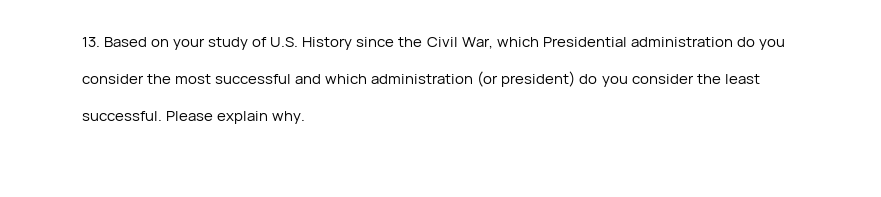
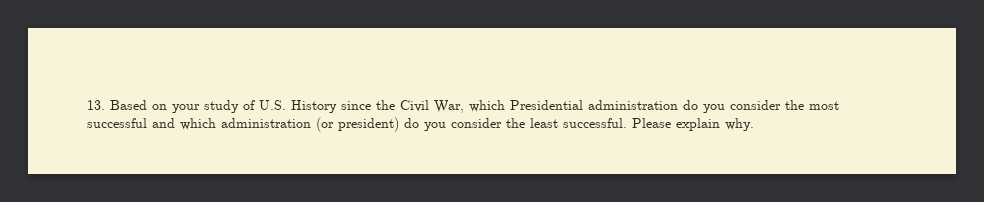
- 13. Based on your study of U.S. History since the Civil War, which Presidential administration do you
- consider the most successful and which administration (or president) do you consider the least
- successful.
+ 13. Based on your study of U.S. History since the Civil War, which Presidential administration do you consider the most successful and which administration (or president) do you consider the least successful.

